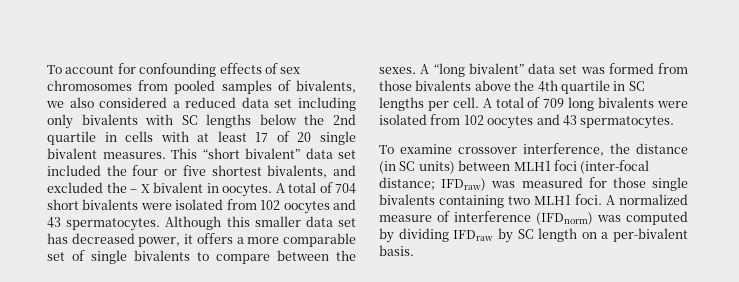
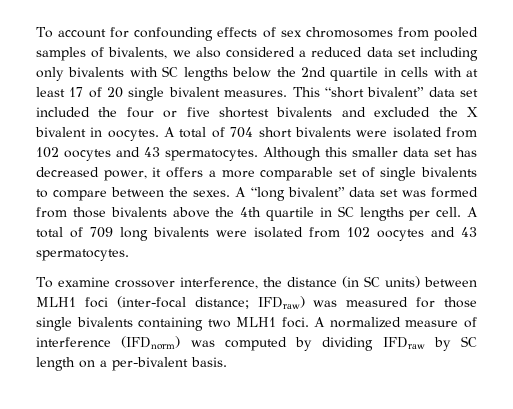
- This “short bivalent” data set included the four or five shortest bivalents, and excluded the – X bivalent in oocytes.
+ This “short bivalent” data set included the four or five shortest bivalents and excluded the X bivalent in oocytes.

